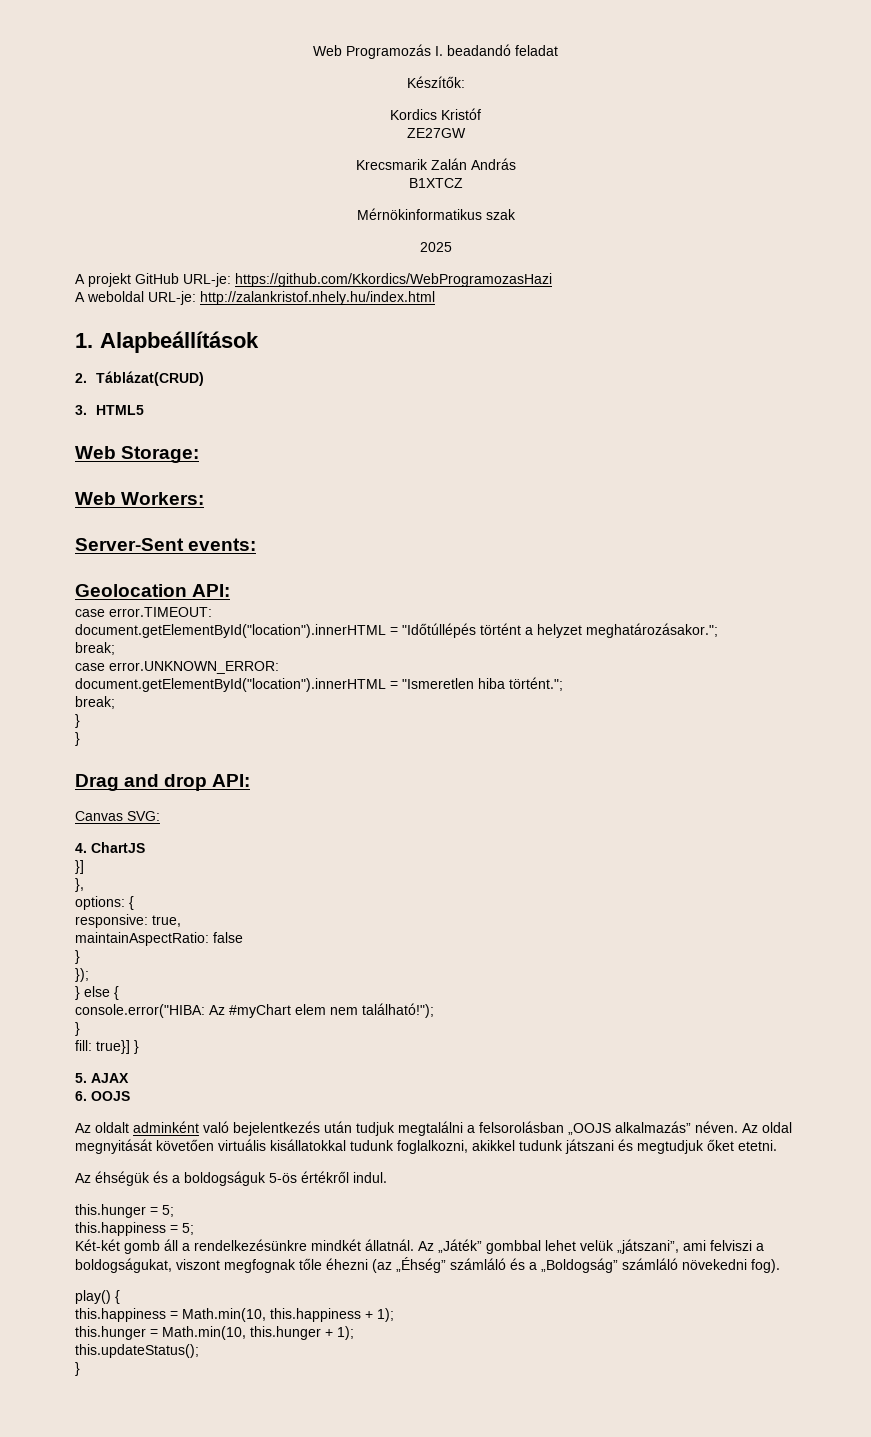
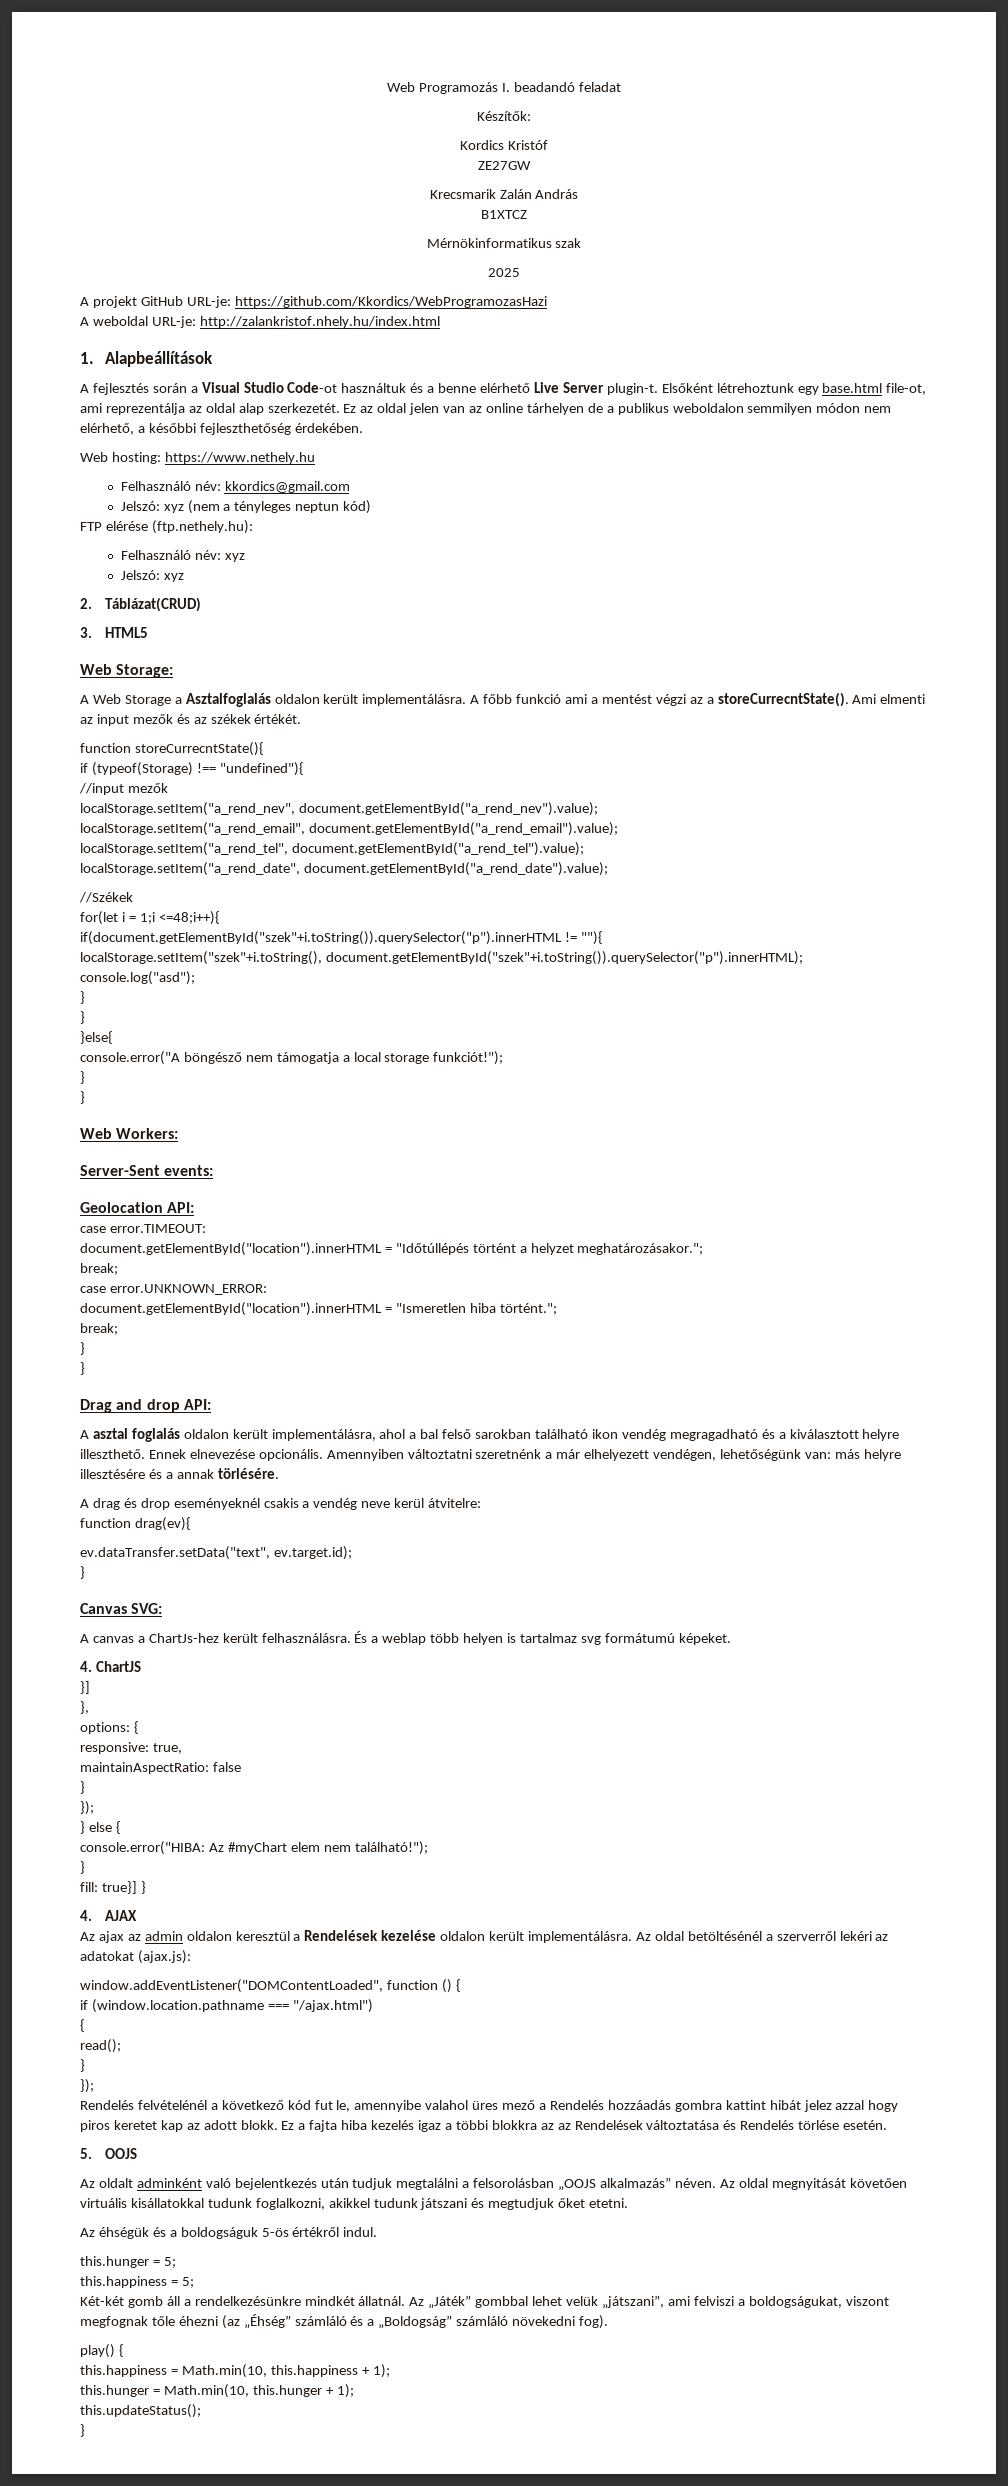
+ A fejlesztés során a Visual Studio Code-ot használtuk és a benne elérhető Live Server plugin-t. Elsőként létrehoztunk egy base.html file-ot, ami reprezentálja az oldal alap szerkezetét. Ez az oldal jelen van az online tárhelyen de a publikus weboldalon semmilyen módon nem elérhető, a későbbi fejleszthetőség érdekében.
+ Web hosting: https://www.nethely.hu
+ Felhasználó név: kkordics@gmail.com
+ Jelszó: xyz (nem a tényleges neptun kód)
+ FTP elérése (ftp.nethely.hu):
+ Felhasználó név: xyz
+ Jelszó: xyz
+ A Web Storage a Asztalfoglalás oldalon került implementálásra. A főbb funkció ami a mentést végzi az a storeCurrecntState(). Ami elmenti az input mezők és az székek értékét.
+ function storeCurrecntState(){
+ if (typeof(Storage) !== "undefined"){
+ //input mezők
+ localStorage.setItem("a_rend_nev", document.getElementById("a_rend_nev").value);
+ localStorage.setItem("a_rend_email", document.getElementById("a_rend_email").value);
+ localStorage.setItem("a_rend_tel", document.getElementById("a_rend_tel").value);
+ localStorage.setItem("a_rend_date", document.getElementById("a_rend_date").value);
+ //Székek
+ for(let i = 1;i <=48;i++){
+ if(document.getElementById("szek"+i.toString()).querySelector("p").innerHTML != ""){
+ localStorage.setItem("szek"+i.toString(), document.getElementById("szek"+i.toString()).querySelector("p").innerHTML);
+ console.log("asd");
+ }
+ }
+ }else{
+ console.error("A böngésző nem támogatja a local storage funkciót!");
+ }
+ }
+ A asztal foglalás oldalon került implementálásra, ahol a bal felső sarokban található ikon vendég megragadható és a kiválasztott helyre illeszthető. Ennek elnevezése opcionális. Amennyiben változtatni szeretnénk a már elhelyezett vendégen, lehetőségünk van: más helyre illesztésére és a annak törlésére.
+ A drag és drop eseményeknél csakis a vendég neve kerül átvitelre:
+ function drag(ev){
+ ev.dataTransfer.setData("text", ev.target.id);
+ }
  Canvas SVG:
+ A canvas a ChartJs-hez került felhasználásra. És a weblap több helyen is tartalmaz svg formátumú képeket.
- 5. AJAX
+ 4. AJAX
- 6. OOJS
+ Az ajax az admin oldalon keresztül a Rendelések kezelése oldalon került implementálásra. Az oldal betöltésénél a szerverről lekéri az adatokat (ajax.js):
+ window.addEventListener("DOMContentLoaded", function () {
+ if (window.location.pathname === "/ajax.html")
+ {
+ read();
+ }
+ });
+ Rendelés felvételénél a következő kód fut le, amennyibe valahol üres mező a Rendelés hozzáadás gombra kattint hibát jelez azzal hogy piros keretet kap az adott blokk. Ez a fajta hiba kezelés igaz a többi blokkra az az Rendelések változtatása és Rendelés törlése esetén.
+ 5. OOJS

